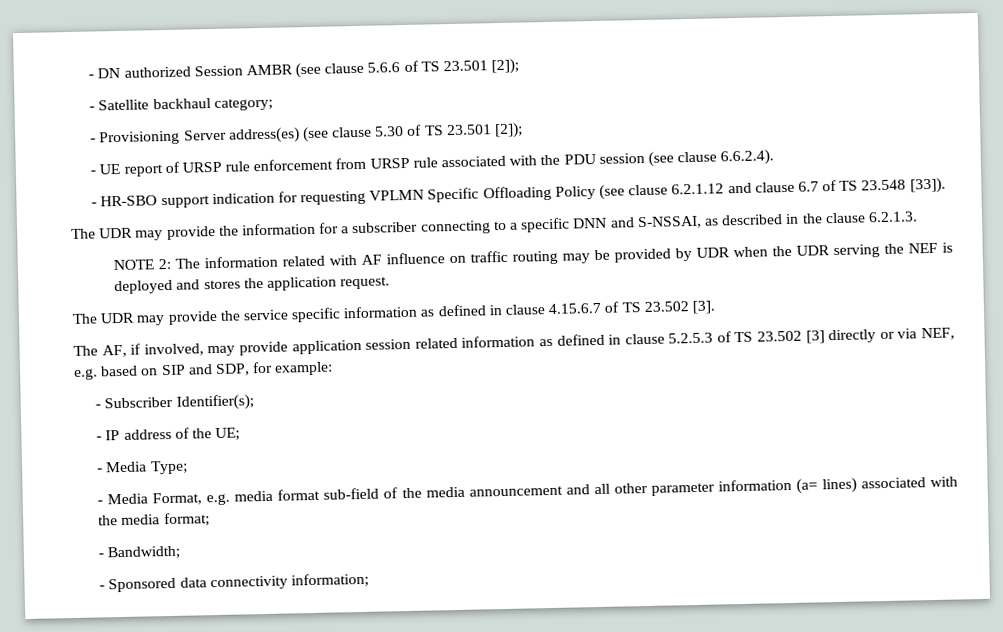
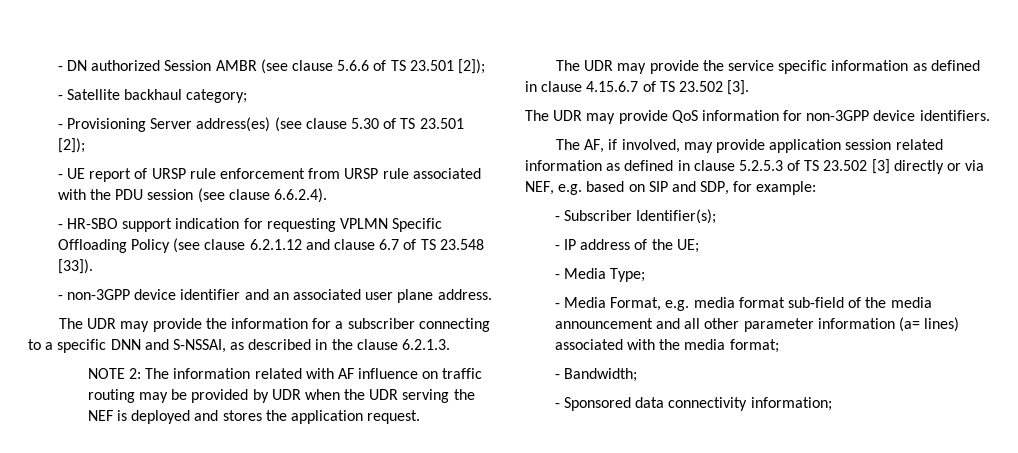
+ - non-3GPP device identifier and an associated user plane address.
+ The UDR may provide QoS information for non-3GPP device identifiers.

